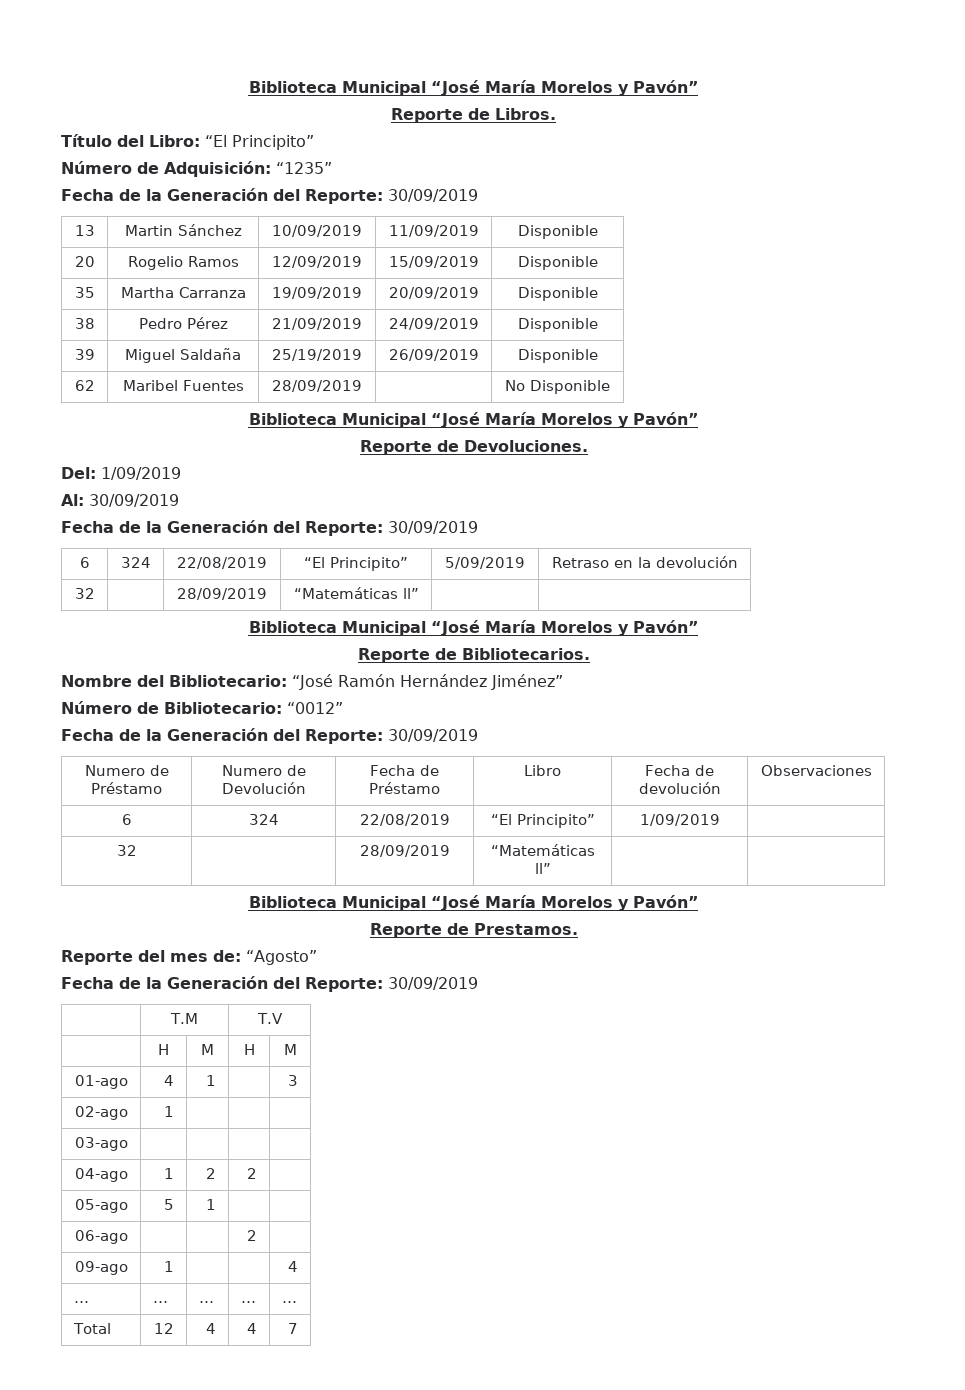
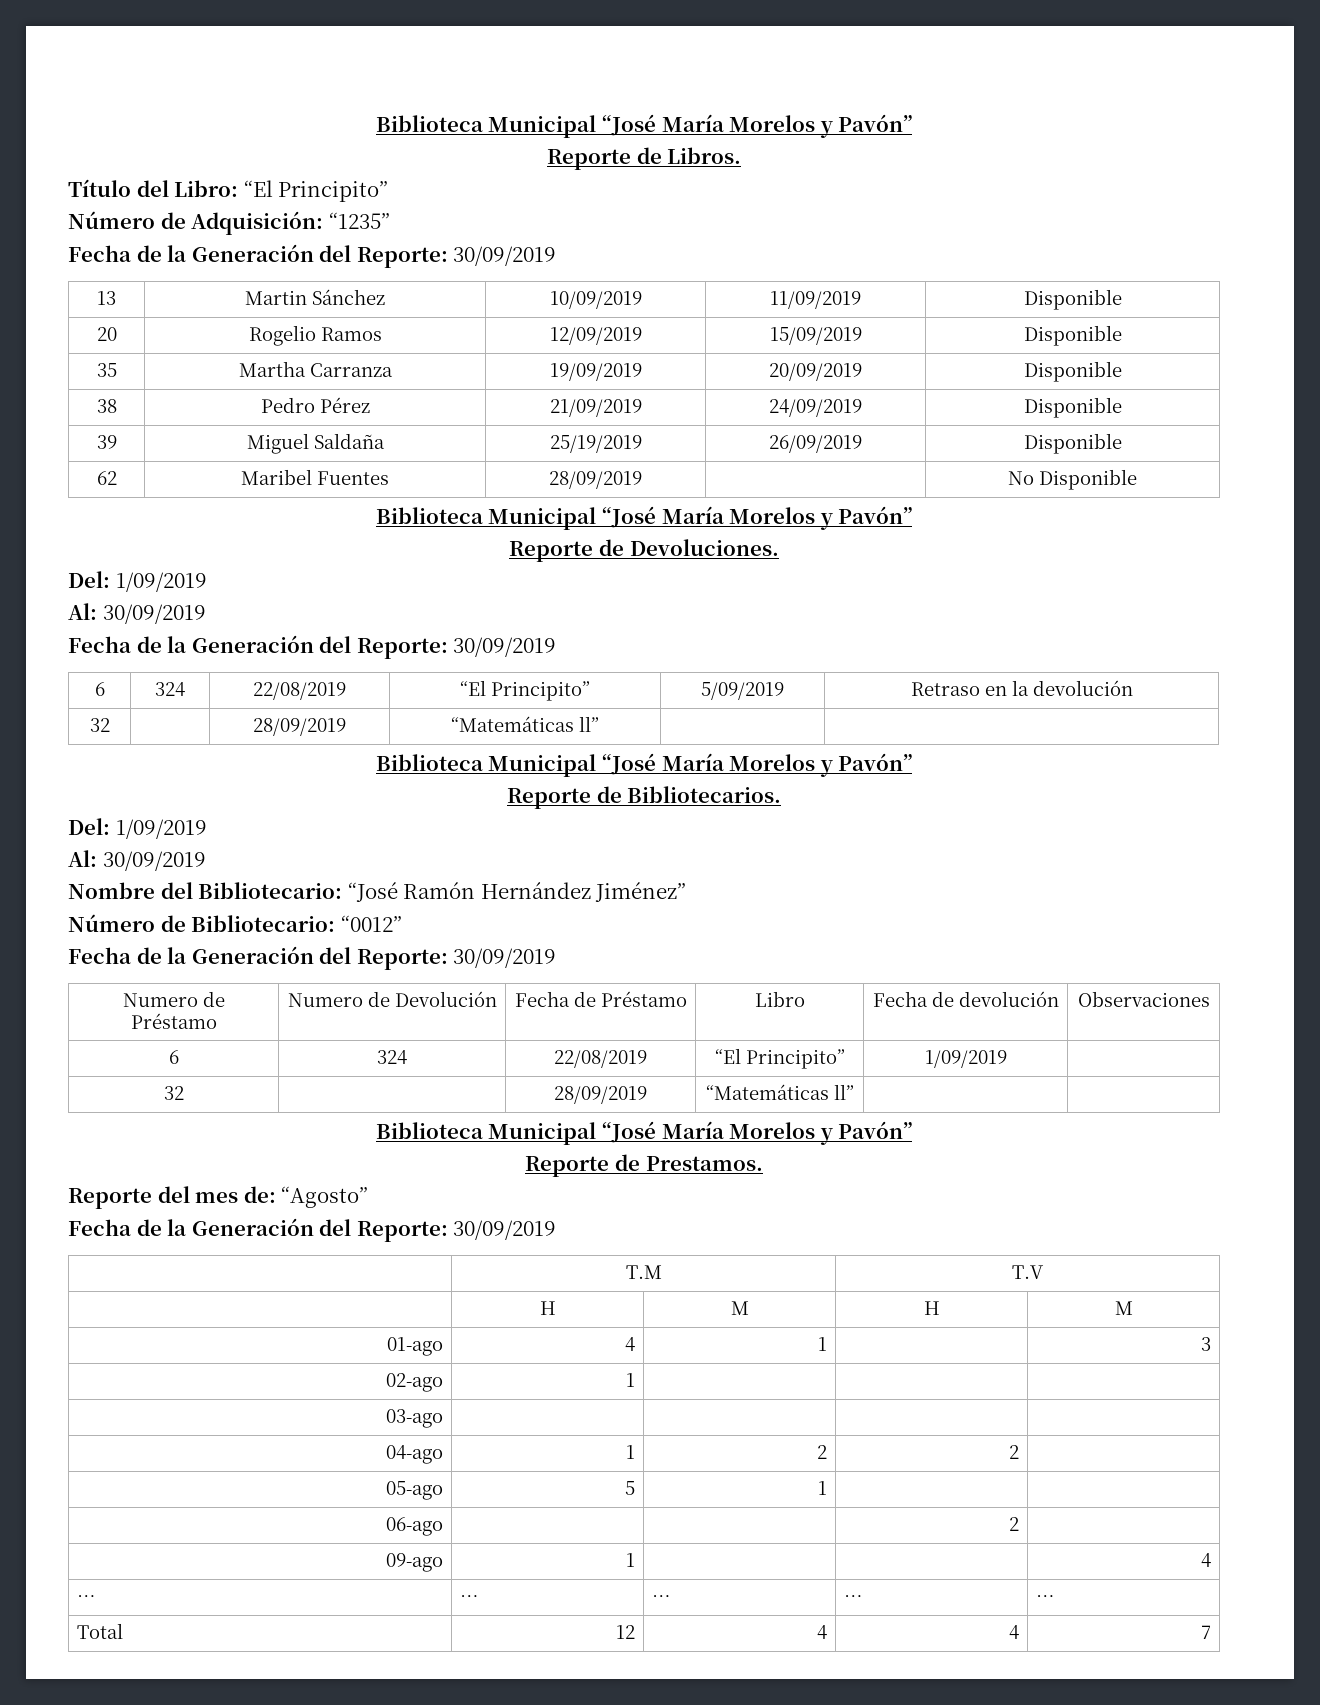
  Reporte de Bibliotecarios.
+ Del: 1/09/2019
+ Al: 30/09/2019

